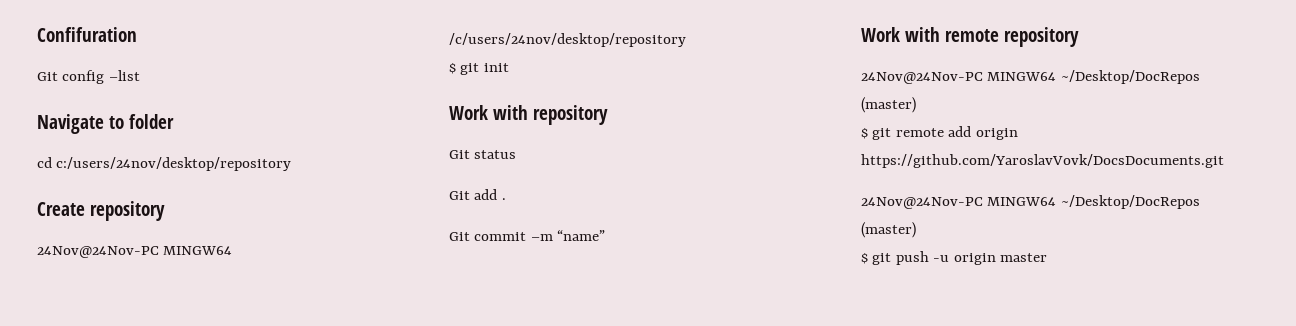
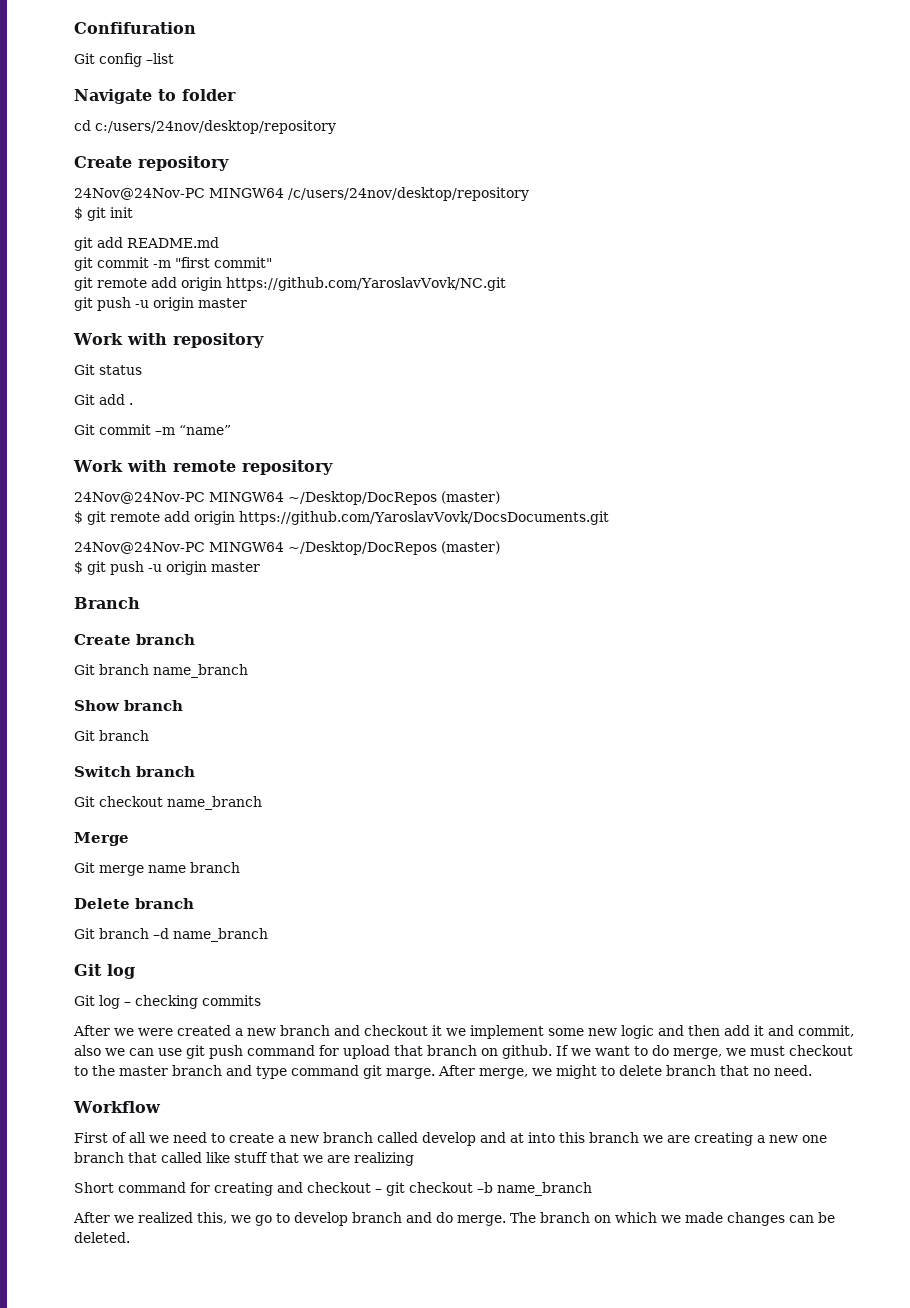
+ git add README.md
+ git commit -m "first commit"
+ git remote add origin https://github.com/YaroslavVovk/NC.git
+ git push -u origin master
+ Branch
+ Create branch
+ Git branch name_branch
+ Show branch
+ Git branch
+ Switch branch
+ Git checkout name_branch
+ Merge
+ Git merge name branch
+ Delete branch
+ Git branch –d name_branch
+ Git log
+ Git log – checking commits
+ After we were created a new branch and checkout it we implement some new logic and then add it and commit, also we can use git push command for upload that branch on github. If we want to do merge, we must checkout to the master branch and type command git marge. After merge, we might to delete branch that no need.
+ Workflow
+ First of all we need to create a new branch called develop and at into this branch we are creating a new one branch that called like stuff that we are realizing
+ Short command for creating and checkout – git checkout –b name_branch
+ After we realized this, we go to develop branch and do merge. The branch on which we made changes can be deleted.

